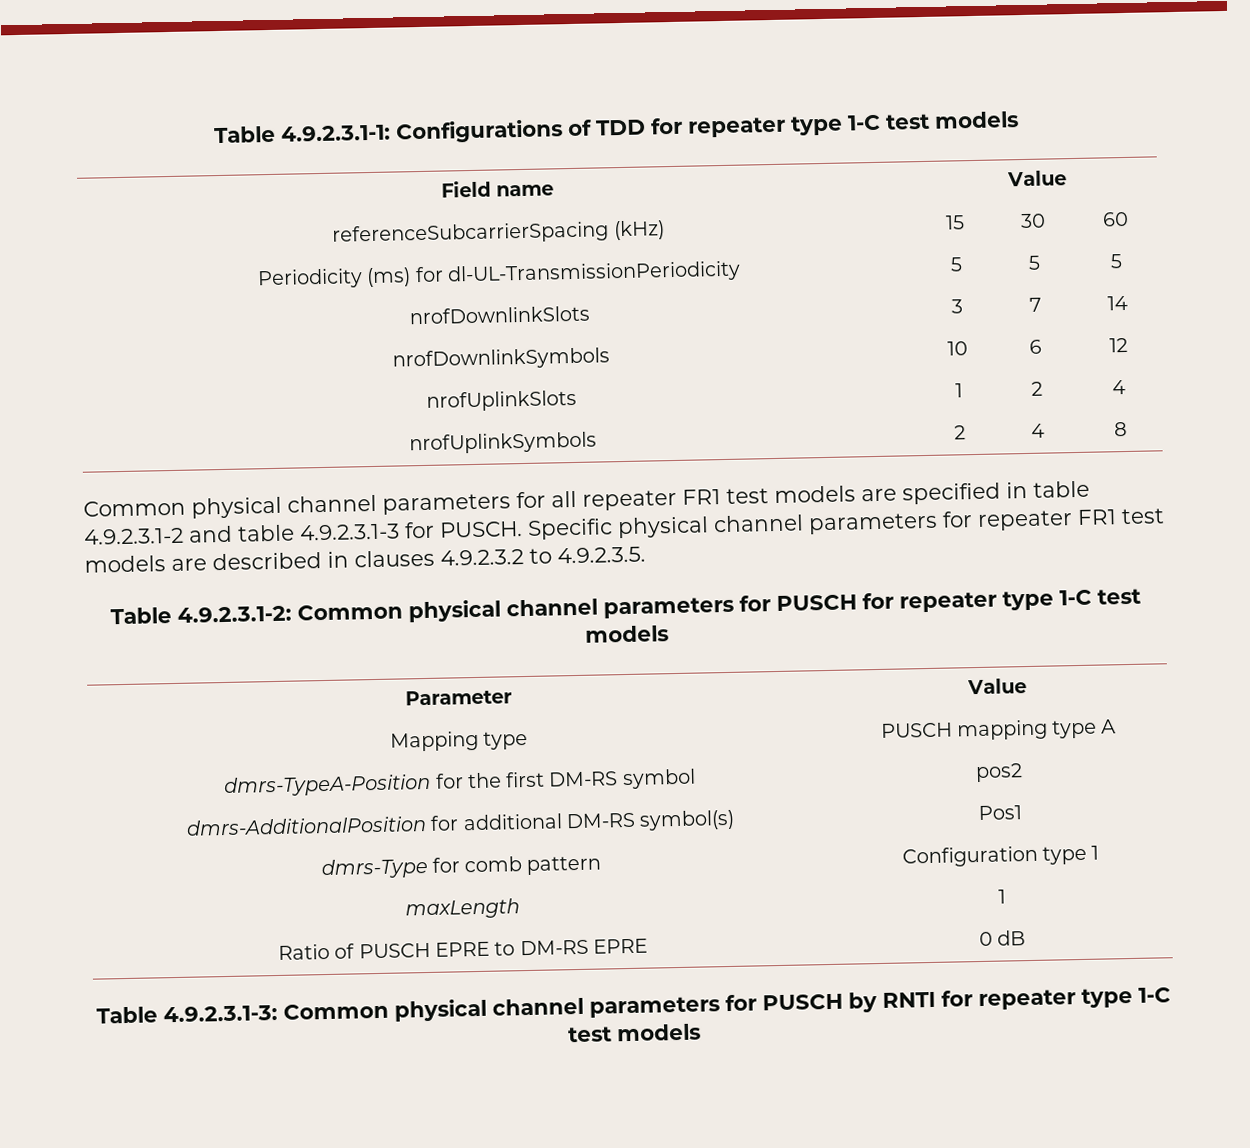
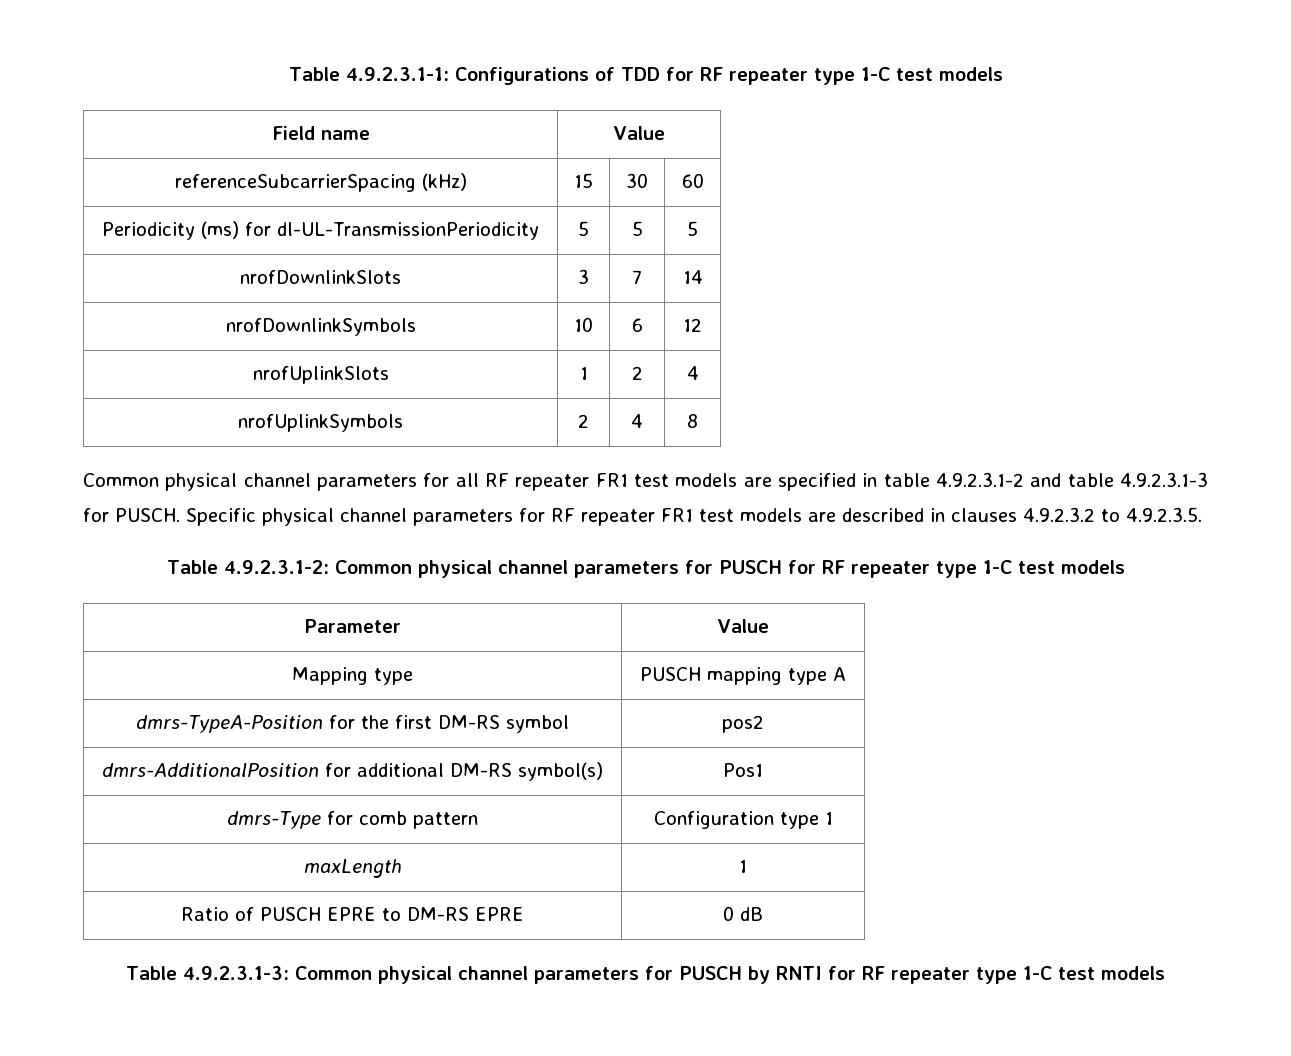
- Table 4.9.2.3.1-1: Configurations of TDD for repeater type 1-C test models
+ Table 4.9.2.3.1-1: Configurations of TDD for RF repeater type 1-C test models
- Common physical channel parameters for all repeater FR1 test models are specified in table 4.9.2.3.1-2 and table 4.9.2.3.1-3 for PUSCH.
+ Common physical channel parameters for all RF repeater FR1 test models are specified in table 4.9.2.3.1-2 and table 4.9.2.3.1-3 for PUSCH.
- Specific physical channel parameters for repeater FR1 test models are described in clauses 4.9.2.3.2 to 4.9.2.3.5.
+ Specific physical channel parameters for RF repeater FR1 test models are described in clauses 4.9.2.3.2 to 4.9.2.3.5.
- Table 4.9.2.3.1-2: Common physical channel parameters for PUSCH for repeater type 1-C test models
+ Table 4.9.2.3.1-2: Common physical channel parameters for PUSCH for RF repeater type 1-C test models
- Table 4.9.2.3.1-3: Common physical channel parameters for PUSCH by RNTI for repeater type 1-C test models
+ Table 4.9.2.3.1-3: Common physical channel parameters for PUSCH by RNTI for RF repeater type 1-C test models

